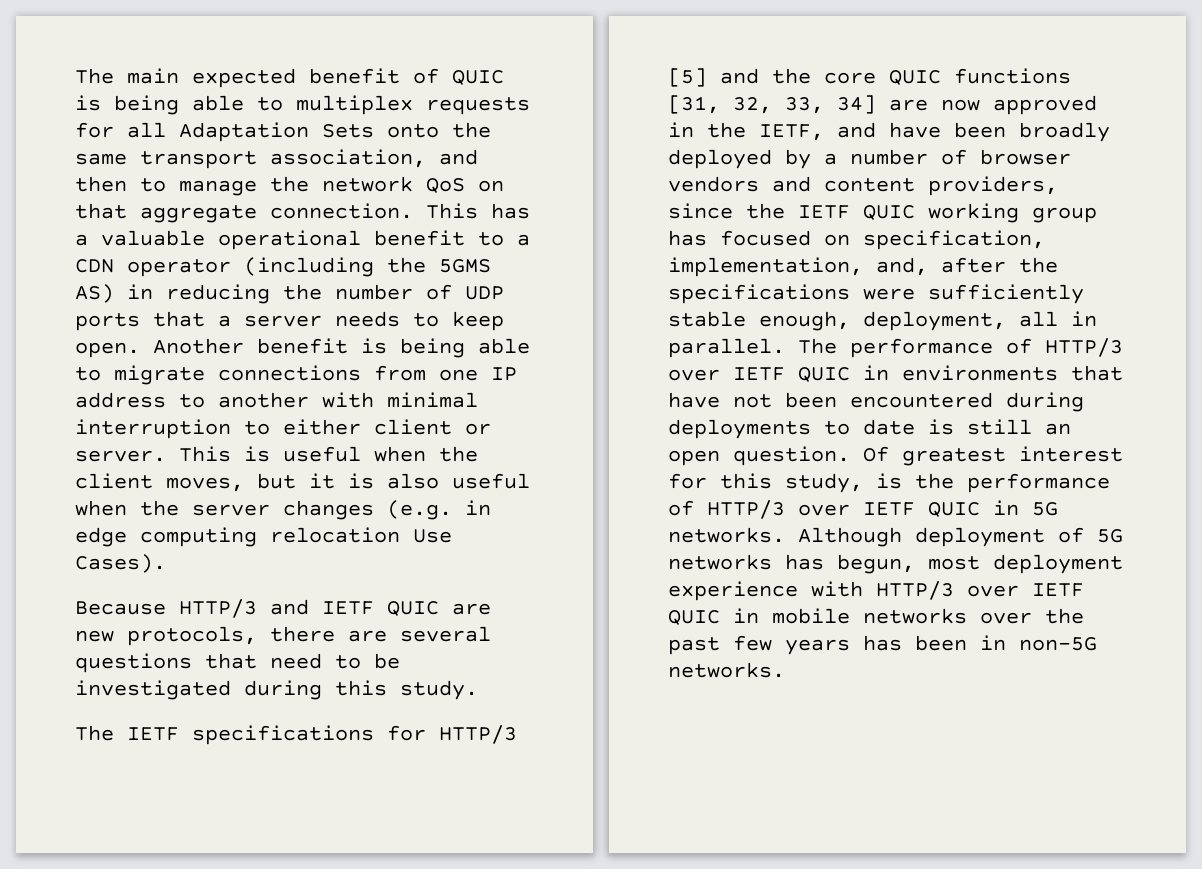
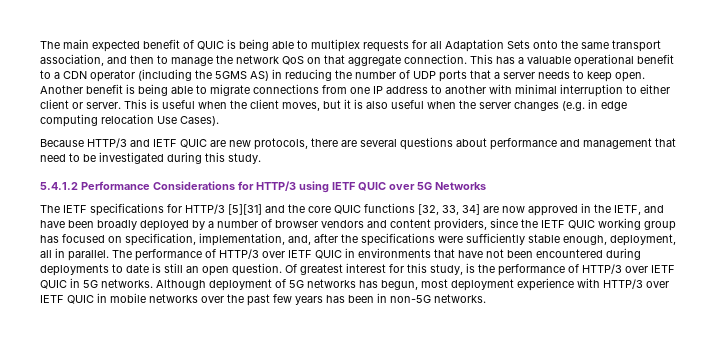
- Because HTTP/3 and IETF QUIC are new protocols, there are several questions that need to be investigated during this study.
+ Because HTTP/3 and IETF QUIC are new protocols, there are several questions about performance and management that need to be investigated during this study.
+ 5.4.1.2 Performance Considerations for HTTP/3 using IETF QUIC over 5G Networks
- The IETF specifications for HTTP/3 [5] and the core QUIC functions [31, 32, 33, 34] are now approved in the IETF, and have been broadly deployed by a number of browser vendors and content providers, since the IETF QUIC working group has focused on specification, implementation, and, after the specifications were sufficiently stable enough, deployment, all in parallel.
+ The IETF specifications for HTTP/3 [5][31] and the core QUIC functions [32, 33, 34] are now approved in the IETF, and have been broadly deployed by a number of browser vendors and content providers, since the IETF QUIC working group has focused on specification, implementation, and, after the specifications were sufficiently stable enough, deployment, all in parallel.

